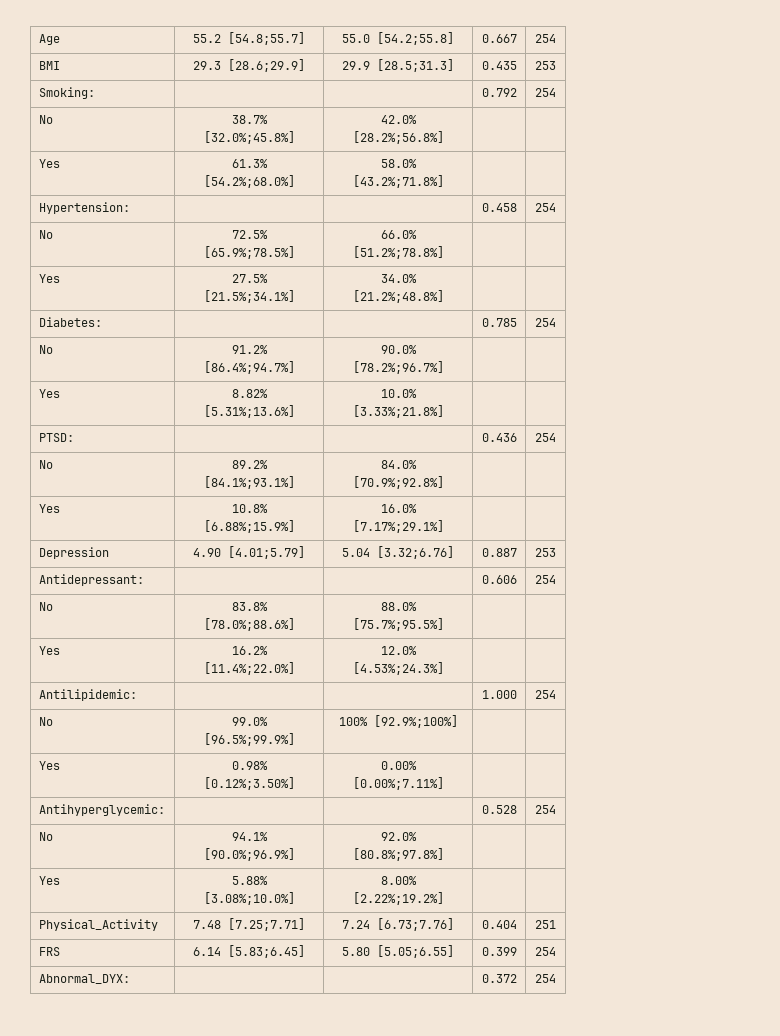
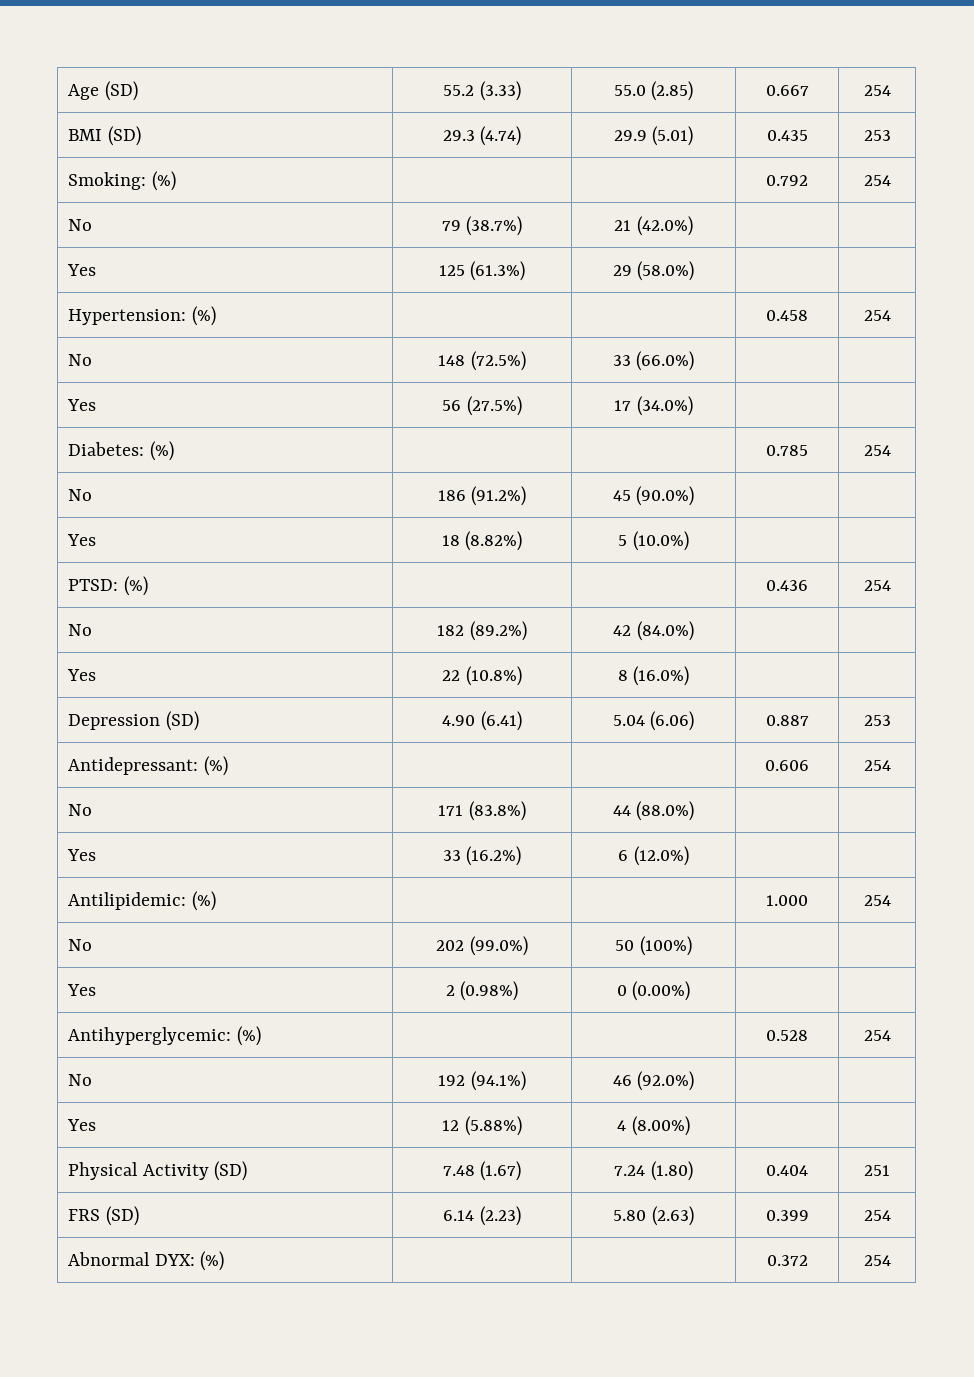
- Age | 55.2 [54.8;55.7] | 55.0 [54.2;55.8] | 0.667 | 254
+ Age (SD) | 55.2 (3.33) | 55.0 (2.85) | 0.667 | 254
- BMI | 29.3 [28.6;29.9] | 29.9 [28.5;31.3] | 0.435 | 253
+ BMI (SD) | 29.3 (4.74) | 29.9 (5.01) | 0.435 | 253
- Smoking: | | | 0.792 | 254
+ Smoking: (%) | | | 0.792 | 254
- No | 38.7% [32.0%;45.8%] | 42.0% [28.2%;56.8%] | |
- Yes | 61.3% [54.2%;68.0%] | 58.0% [43.2%;71.8%] | |
+ No | 79 (38.7%) | 21 (42.0%) | |
+ Yes | 125 (61.3%) | 29 (58.0%) | |
- Hypertension: | | | 0.458 | 254
+ Hypertension: (%) | | | 0.458 | 254
- No | 72.5% [65.9%;78.5%] | 66.0% [51.2%;78.8%] | |
- Yes | 27.5% [21.5%;34.1%] | 34.0% [21.2%;48.8%] | |
+ No | 148 (72.5%) | 33 (66.0%) | |
+ Yes | 56 (27.5%) | 17 (34.0%) | |
- Diabetes: | | | 0.785 | 254
+ Diabetes: (%) | | | 0.785 | 254
- No | 91.2% [86.4%;94.7%] | 90.0% [78.2%;96.7%] | |
- Yes | 8.82% [5.31%;13.6%] | 10.0% [3.33%;21.8%] | |
+ No | 186 (91.2%) | 45 (90.0%) | |
+ Yes | 18 (8.82%) | 5 (10.0%) | |
- PTSD: | | | 0.436 | 254
+ PTSD: (%) | | | 0.436 | 254
- No | 89.2% [84.1%;93.1%] | 84.0% [70.9%;92.8%] | |
- Yes | 10.8% [6.88%;15.9%] | 16.0% [7.17%;29.1%] | |
+ No | 182 (89.2%) | 42 (84.0%) | |
+ Yes | 22 (10.8%) | 8 (16.0%) | |
- Depression | 4.90 [4.01;5.79] | 5.04 [3.32;6.76] | 0.887 | 253
+ Depression (SD) | 4.90 (6.41) | 5.04 (6.06) | 0.887 | 253
- Antidepressant: | | | 0.606 | 254
+ Antidepressant: (%) | | | 0.606 | 254
- No | 83.8% [78.0%;88.6%] | 88.0% [75.7%;95.5%] | |
- Yes | 16.2% [11.4%;22.0%] | 12.0% [4.53%;24.3%] | |
+ No | 171 (83.8%) | 44 (88.0%) | |
+ Yes | 33 (16.2%) | 6 (12.0%) | |
- Antilipidemic: | | | 1.000 | 254
+ Antilipidemic: (%) | | | 1.000 | 254
- No | 99.0% [96.5%;99.9%] | 100% [92.9%;100%] | |
- Yes | 0.98% [0.12%;3.50%] | 0.00% [0.00%;7.11%] | |
+ No | 202 (99.0%) | 50 (100%) | |
+ Yes | 2 (0.98%) | 0 (0.00%) | |
- Antihyperglycemic: | | | 0.528 | 254
+ Antihyperglycemic: (%) | | | 0.528 | 254
- No | 94.1% [90.0%;96.9%] | 92.0% [80.8%;97.8%] | |
- Yes | 5.88% [3.08%;10.0%] | 8.00% [2.22%;19.2%] | |
- Physical_Activity | 7.48 [7.25;7.71] | 7.24 [6.73;7.76] | 0.404 | 251
+ No | 192 (94.1%) | 46 (92.0%) | |
+ Yes | 12 (5.88%) | 4 (8.00%) | |
+ Physical Activity (SD) | 7.48 (1.67) | 7.24 (1.80) | 0.404 | 251
- FRS | 6.14 [5.83;6.45] | 5.80 [5.05;6.55] | 0.399 | 254
+ FRS (SD) | 6.14 (2.23) | 5.80 (2.63) | 0.399 | 254
- Abnormal_DYX: | | | 0.372 | 254
+ Abnormal DYX: (%) | | | 0.372 | 254

